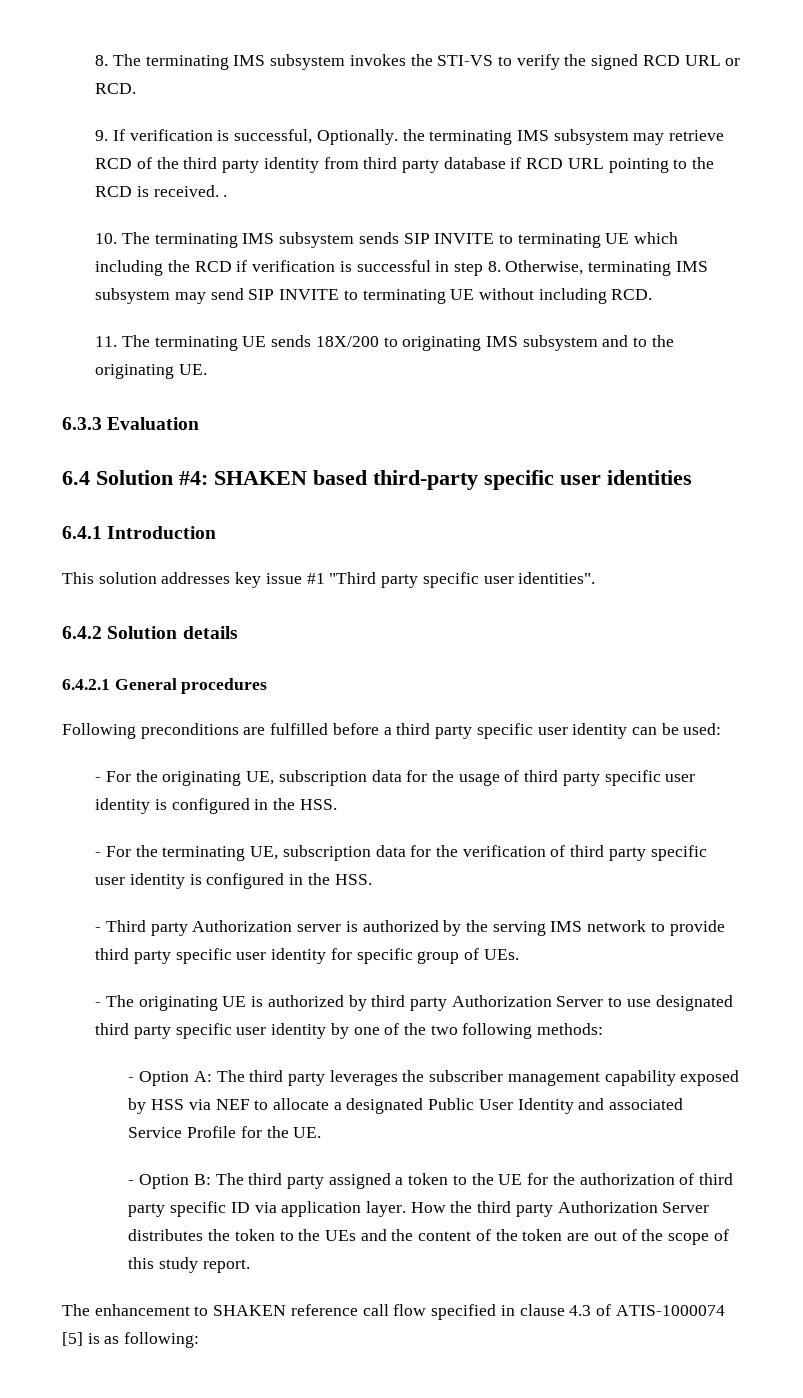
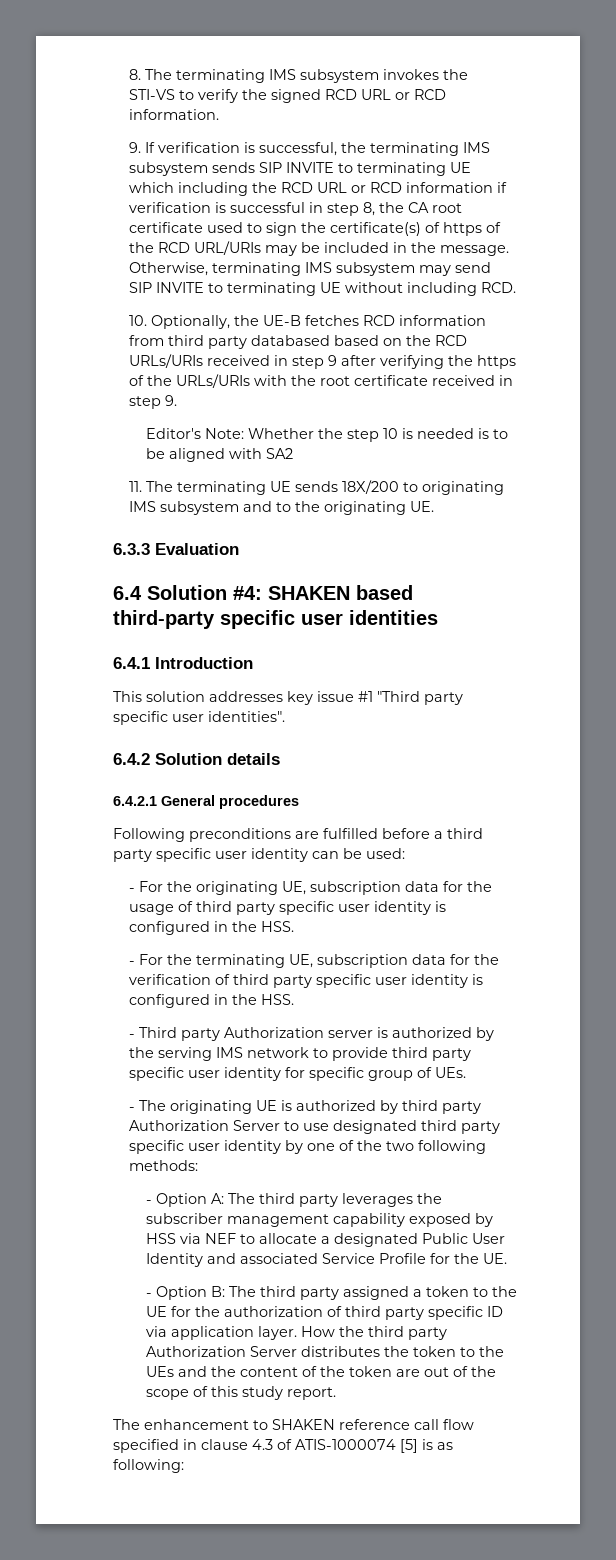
- 8. The terminating IMS subsystem invokes the STI-VS to verify the signed RCD URL or RCD.
+ 8. The terminating IMS subsystem invokes the STI-VS to verify the signed RCD URL or RCD information.
- 9. If verification is successful, Optionally. the terminating IMS subsystem may retrieve RCD of the third party identity from third party database if RCD URL pointing to the RCD is received. .
- 10. The terminating IMS subsystem sends SIP INVITE to terminating UE which including the RCD if verification is successful in step 8. Otherwise, terminating IMS subsystem may send SIP INVITE to terminating UE without including RCD.
+ 9. If verification is successful, the terminating IMS subsystem sends SIP INVITE to terminating UE which including the RCD URL or RCD information if verification is successful in step 8, the CA root certificate used to sign the certificate(s) of https of the RCD URL/URIs may be included in the message. Otherwise, terminating IMS subsystem may send SIP INVITE to terminating UE without including RCD.
+ 10. Optionally, the UE-B fetches RCD information from third party databased based on the RCD URLs/URIs received in step 9 after verifying the https of the URLs/URIs with the root certificate received in step 9.
+ Editor's Note: Whether the step 10 is needed is to be aligned with SA2

